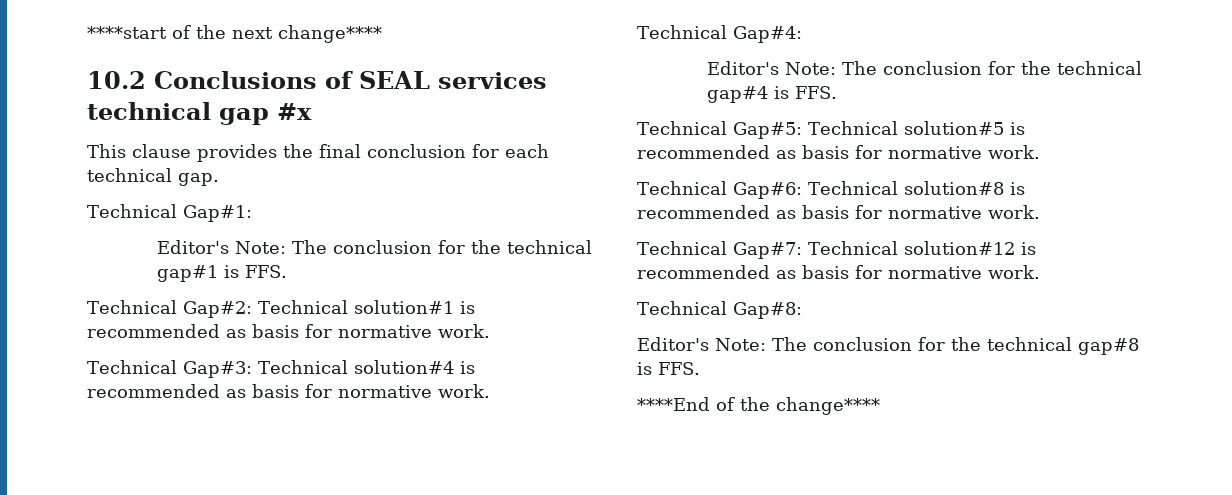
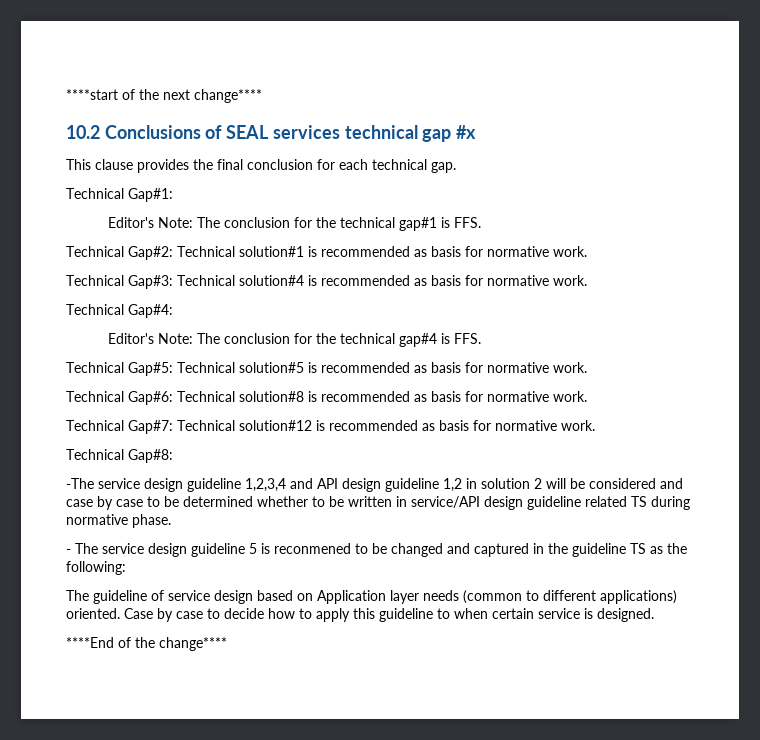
- Editor's Note: The conclusion for the technical gap#8 is FFS.
+ -The service design guideline 1,2,3,4 and API design guideline 1,2 in solution 2 will be considered and case by case to be determined whether to be written in service/API design guideline related TS during normative phase.
+ - The service design guideline 5 is reconmened to be changed and captured in the guideline TS as the following:
+ The guideline of service design based on Application layer needs (common to different applications) oriented. Case by case to decide how to apply this guideline to when certain service is designed.

